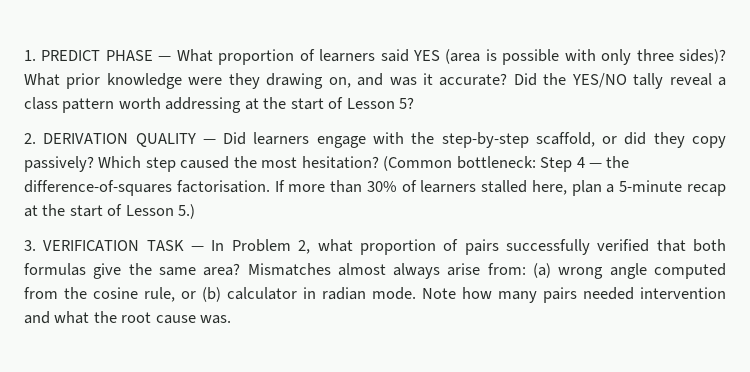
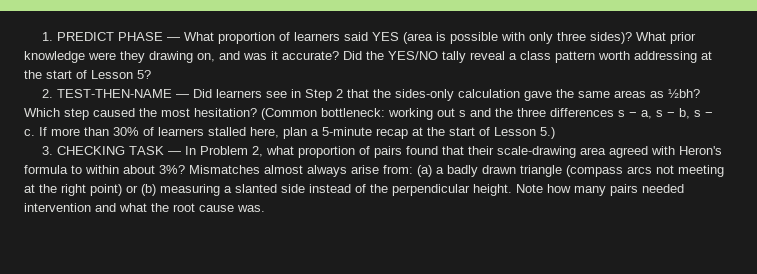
- 2. DERIVATION QUALITY — Did learners engage with the step-by-step scaffold, or did they copy passively?
+ 2. TEST-THEN-NAME — Did learners see in Step 2 that the sides-only calculation gave the same areas as ½bh?
- (Common bottleneck: Step 4 — the difference-of-squares factorisation.
+ (Common bottleneck: working out s and the three differences s − a, s − b, s − c.
- 3. VERIFICATION TASK — In Problem 2, what proportion of pairs successfully verified that both formulas give the same area?
+ 3. CHECKING TASK — In Problem 2, what proportion of pairs found that their scale-drawing area agreed with Heron's formula to within about 3%?
- Mismatches almost always arise from: (a) wrong angle computed from the cosine rule, or (b) calculator in radian mode.
+ Mismatches almost always arise from: (a) a badly drawn triangle (compass arcs not meeting at the right point) or (b) measuring a slanted side instead of the perpendicular height.

